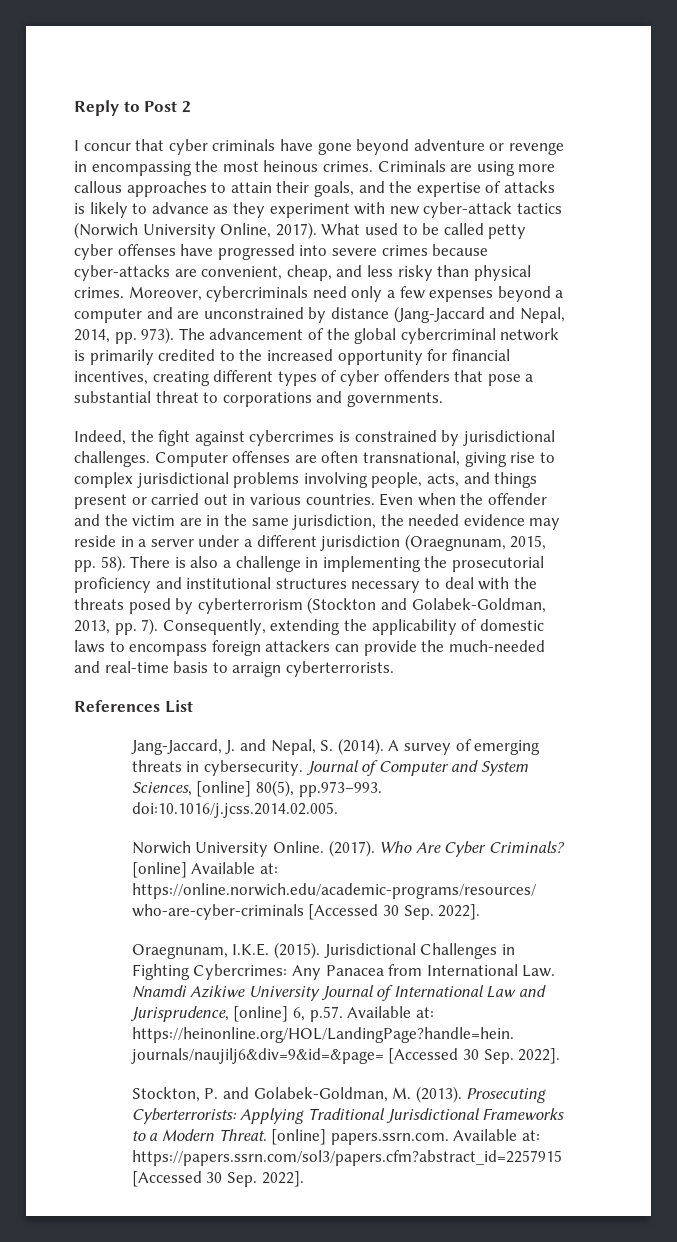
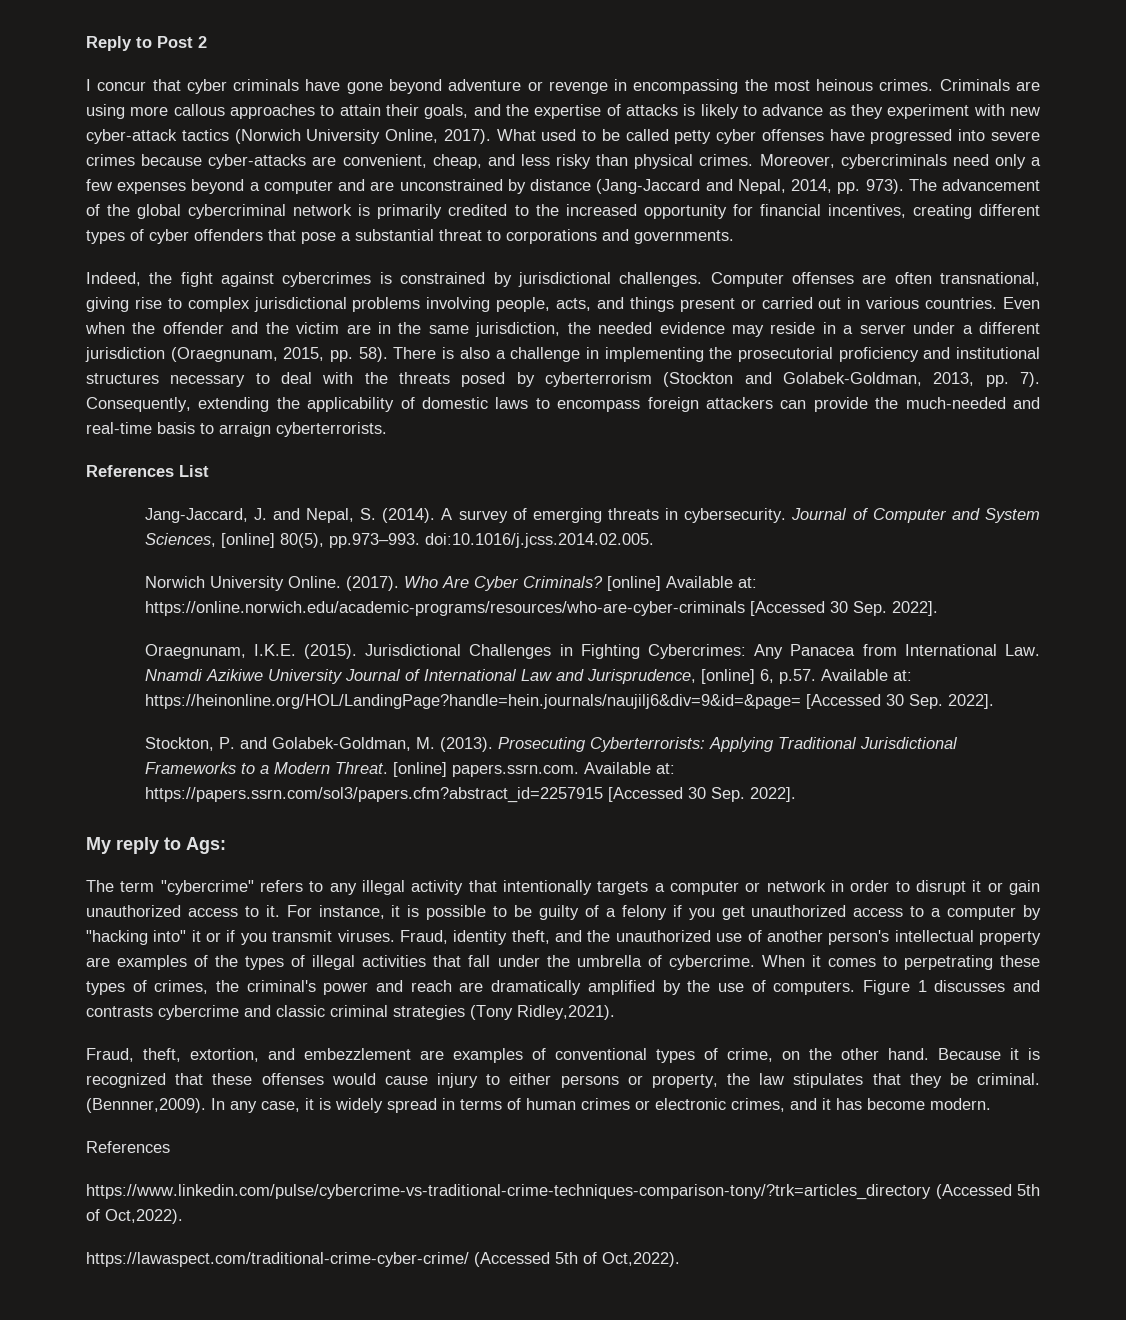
+ My reply to Ags:
+ The term "cybercrime" refers to any illegal activity that intentionally targets a computer or network in order to disrupt it or gain unauthorized access to it. For instance, it is possible to be guilty of a felony if you get unauthorized access to a computer by "hacking into" it or if you transmit viruses. Fraud, identity theft, and the unauthorized use of another person's intellectual property are examples of the types of illegal activities that fall under the umbrella of cybercrime. When it comes to perpetrating these types of crimes, the criminal's power and reach are dramatically amplified by the use of computers. Figure 1 discusses and contrasts cybercrime and classic criminal strategies (Tony Ridley,2021).
+ Fraud, theft, extortion, and embezzlement are examples of conventional types of crime, on the other hand. Because it is recognized that these offenses would cause injury to either persons or property, the law stipulates that they be criminal. (Bennner,2009). In any case, it is widely spread in terms of human crimes or electronic crimes, and it has become modern.
+ References
+ https://www.linkedin.com/pulse/cybercrime-vs-traditional-crime-techniques-comparison-tony/?trk=articles_directory (Accessed 5th of Oct,2022).
+ https://lawaspect.com/traditional-crime-cyber-crime/ (Accessed 5th of Oct,2022).

